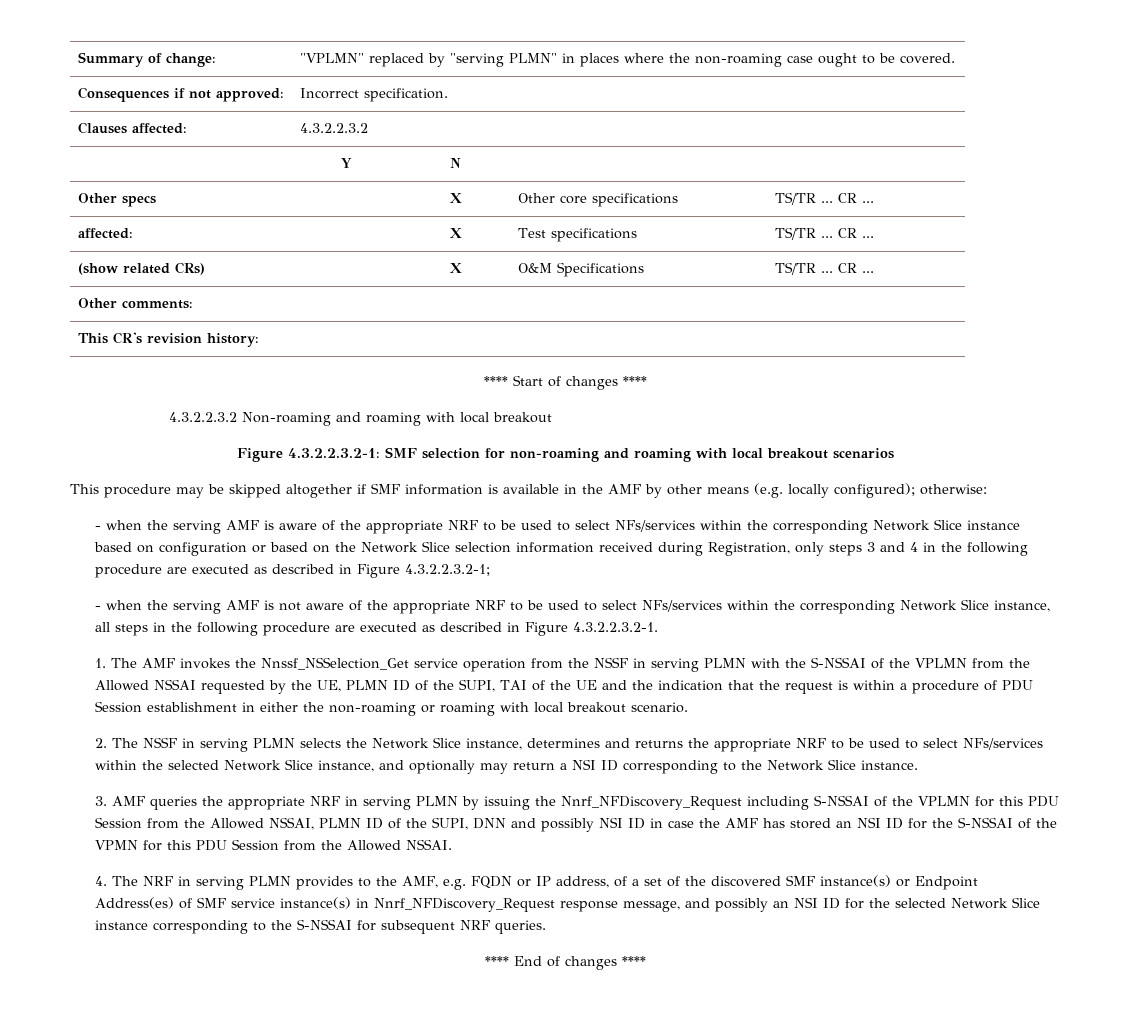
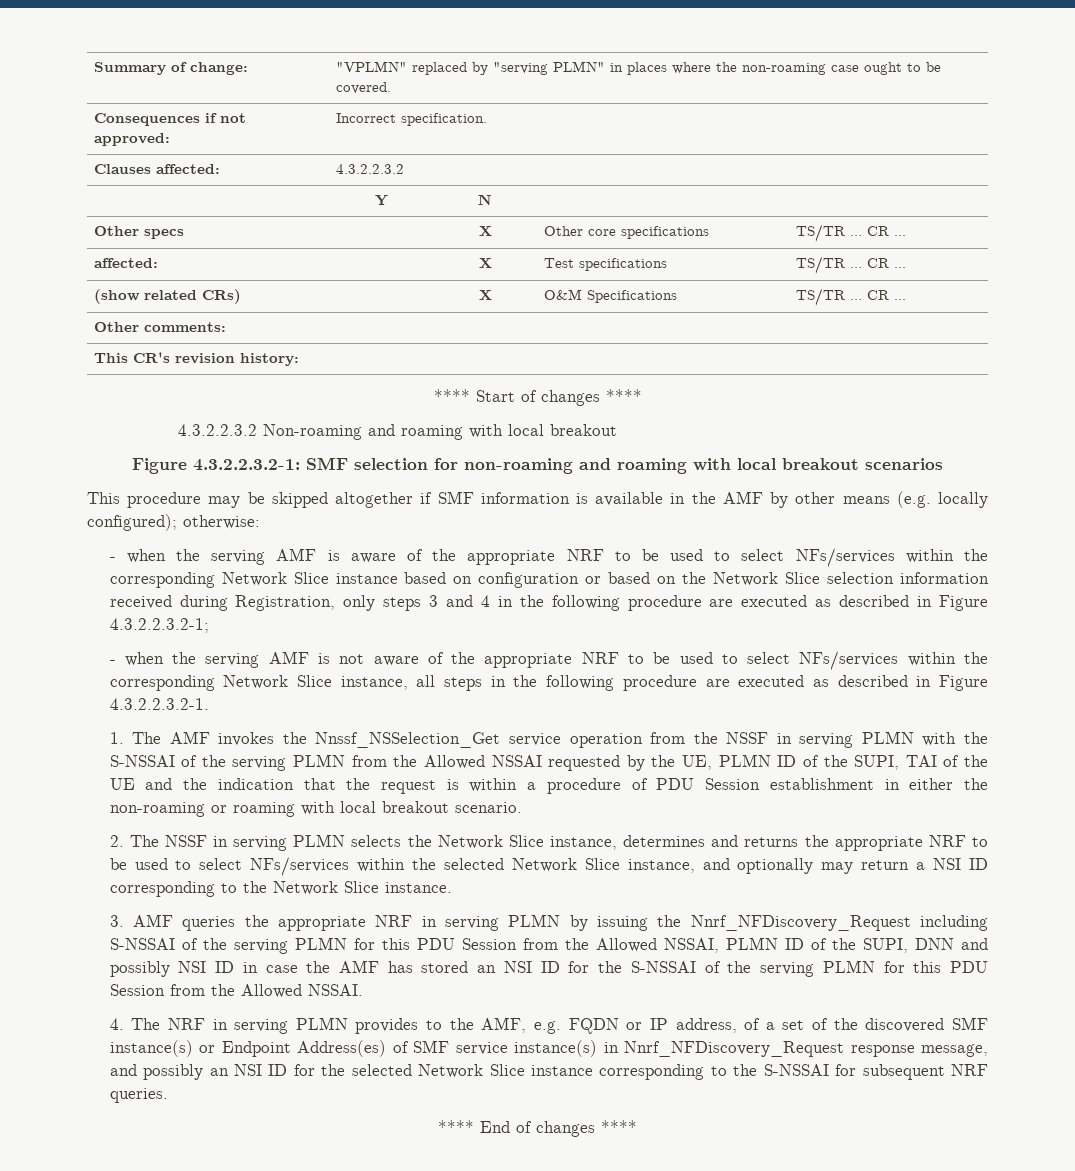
- 1. The AMF invokes the Nnssf_NSSelection_Get service operation from the NSSF in serving PLMN with the S-NSSAI of the VPLMN from the Allowed NSSAI requested by the UE, PLMN ID of the SUPI, TAI of the UE and the indication that the request is within a procedure of PDU Session establishment in either the non-roaming or roaming with local breakout scenario.
+ 1. The AMF invokes the Nnssf_NSSelection_Get service operation from the NSSF in serving PLMN with the S-NSSAI of the serving PLMN from the Allowed NSSAI requested by the UE, PLMN ID of the SUPI, TAI of the UE and the indication that the request is within a procedure of PDU Session establishment in either the non-roaming or roaming with local breakout scenario.
- 3. AMF queries the appropriate NRF in serving PLMN by issuing the Nnrf_NFDiscovery_Request including S-NSSAI of the VPLMN for this PDU Session from the Allowed NSSAI, PLMN ID of the SUPI, DNN and possibly NSI ID in case the AMF has stored an NSI ID for the S-NSSAI of the VPMN for this PDU Session from the Allowed NSSAI.
+ 3. AMF queries the appropriate NRF in serving PLMN by issuing the Nnrf_NFDiscovery_Request including S-NSSAI of the serving PLMN for this PDU Session from the Allowed NSSAI, PLMN ID of the SUPI, DNN and possibly NSI ID in case the AMF has stored an NSI ID for the S-NSSAI of the serving PLMN for this PDU Session from the Allowed NSSAI.

